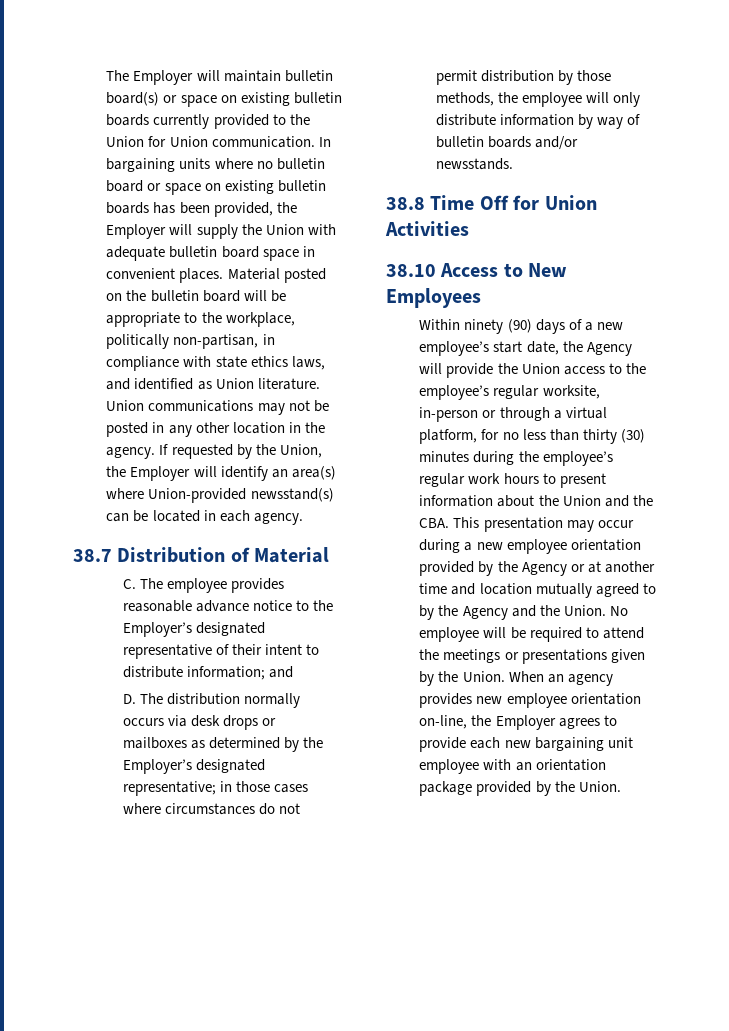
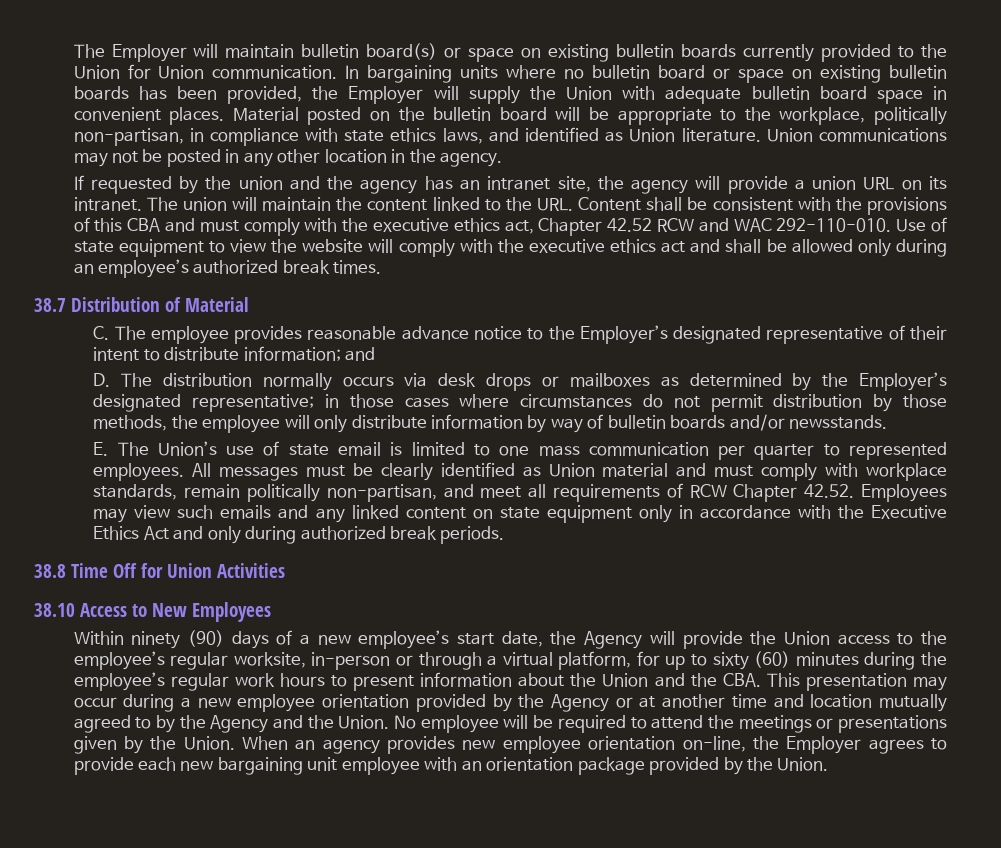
- Union communications may not be posted in any other location in the agency. If requested by the Union, the Employer will identify an area(s) where Union-provided newsstand(s) can be located in each agency.
+ Union communications may not be posted in any other location in the agency.
+ If requested by the union and the agency has an intranet site, the agency will provide a union URL on its intranet. The union will maintain the content linked to the URL. Content shall be consistent with the provisions of this CBA and must comply with the executive ethics act, Chapter 42.52 RCW and WAC 292-110-010. Use of state equipment to view the website will comply with the executive ethics act and shall be allowed only during an employee’s authorized break times.
+ E. The Union’s use of state email is limited to one mass communication per quarter to represented employees. All messages must be clearly identified as Union material and must comply with workplace standards, remain politically non-partisan, and meet all requirements of RCW Chapter 42.52. Employees may view such emails and any linked content on state equipment only in accordance with the Executive Ethics Act and only during authorized break periods.
- Within ninety (90) days of a new employee’s start date, the Agency will provide the Union access to the employee’s regular worksite, in-person or through a virtual platform, for no less than thirty (30) minutes during the employee’s regular work hours to present information about the Union and the CBA. This presentation may occur during a new employee orientation provided by the Agency or at another time and location mutually agreed to by the Agency and the Union.
+ Within ninety (90) days of a new employee’s start date, the Agency will provide the Union access to the employee’s regular worksite, in-person or through a virtual platform, for up to sixty (60) minutes during the employee’s regular work hours to present information about the Union and the CBA. This presentation may occur during a new employee orientation provided by the Agency or at another time and location mutually agreed to by the Agency and the Union.

